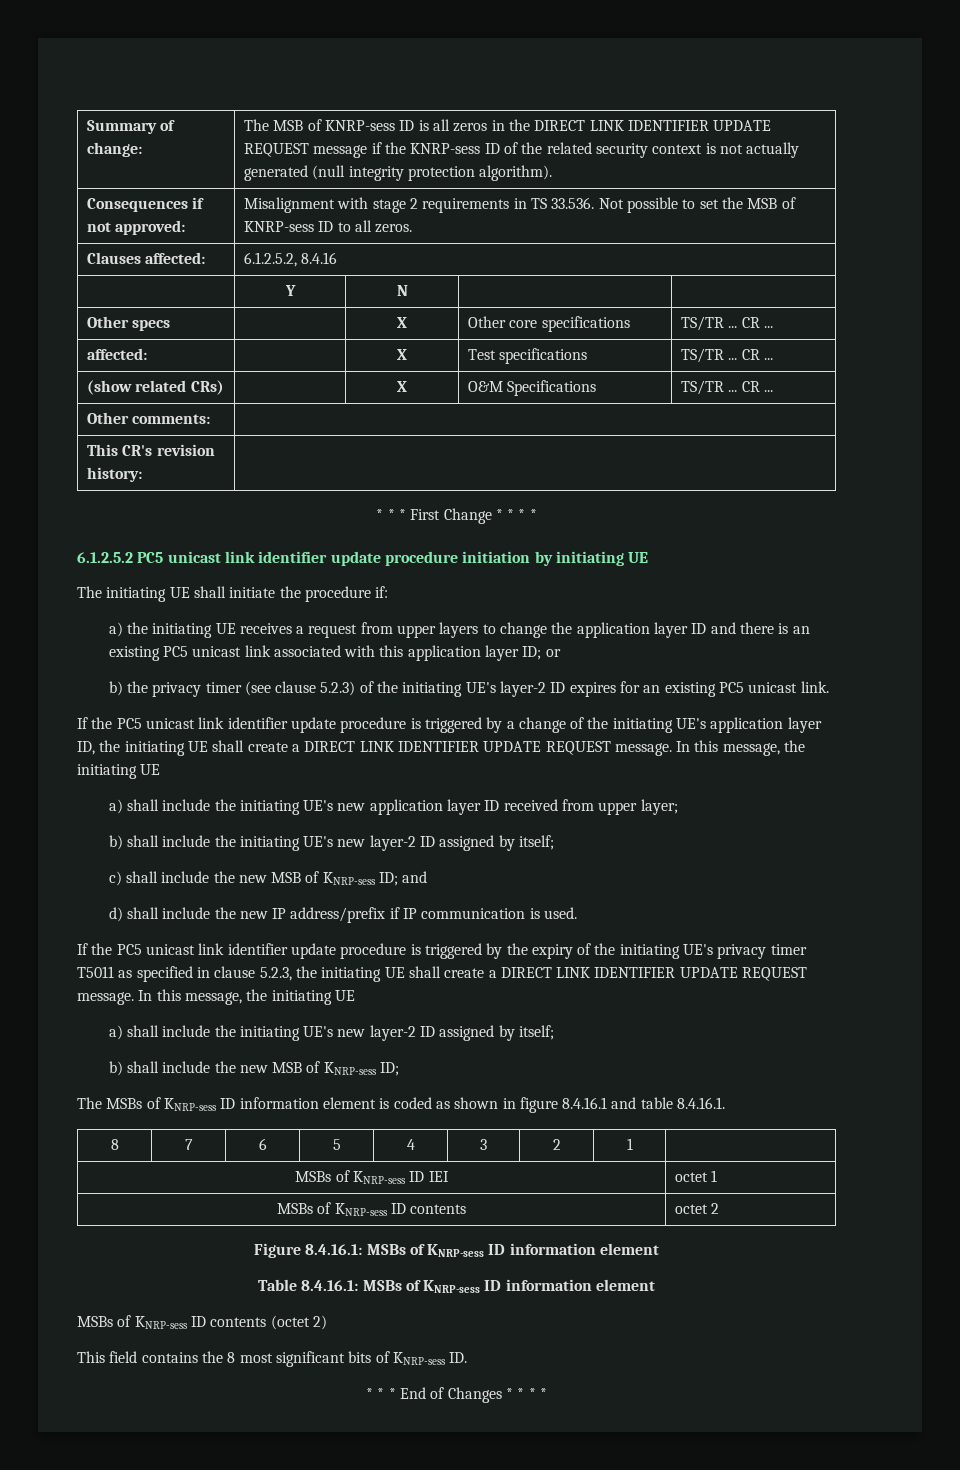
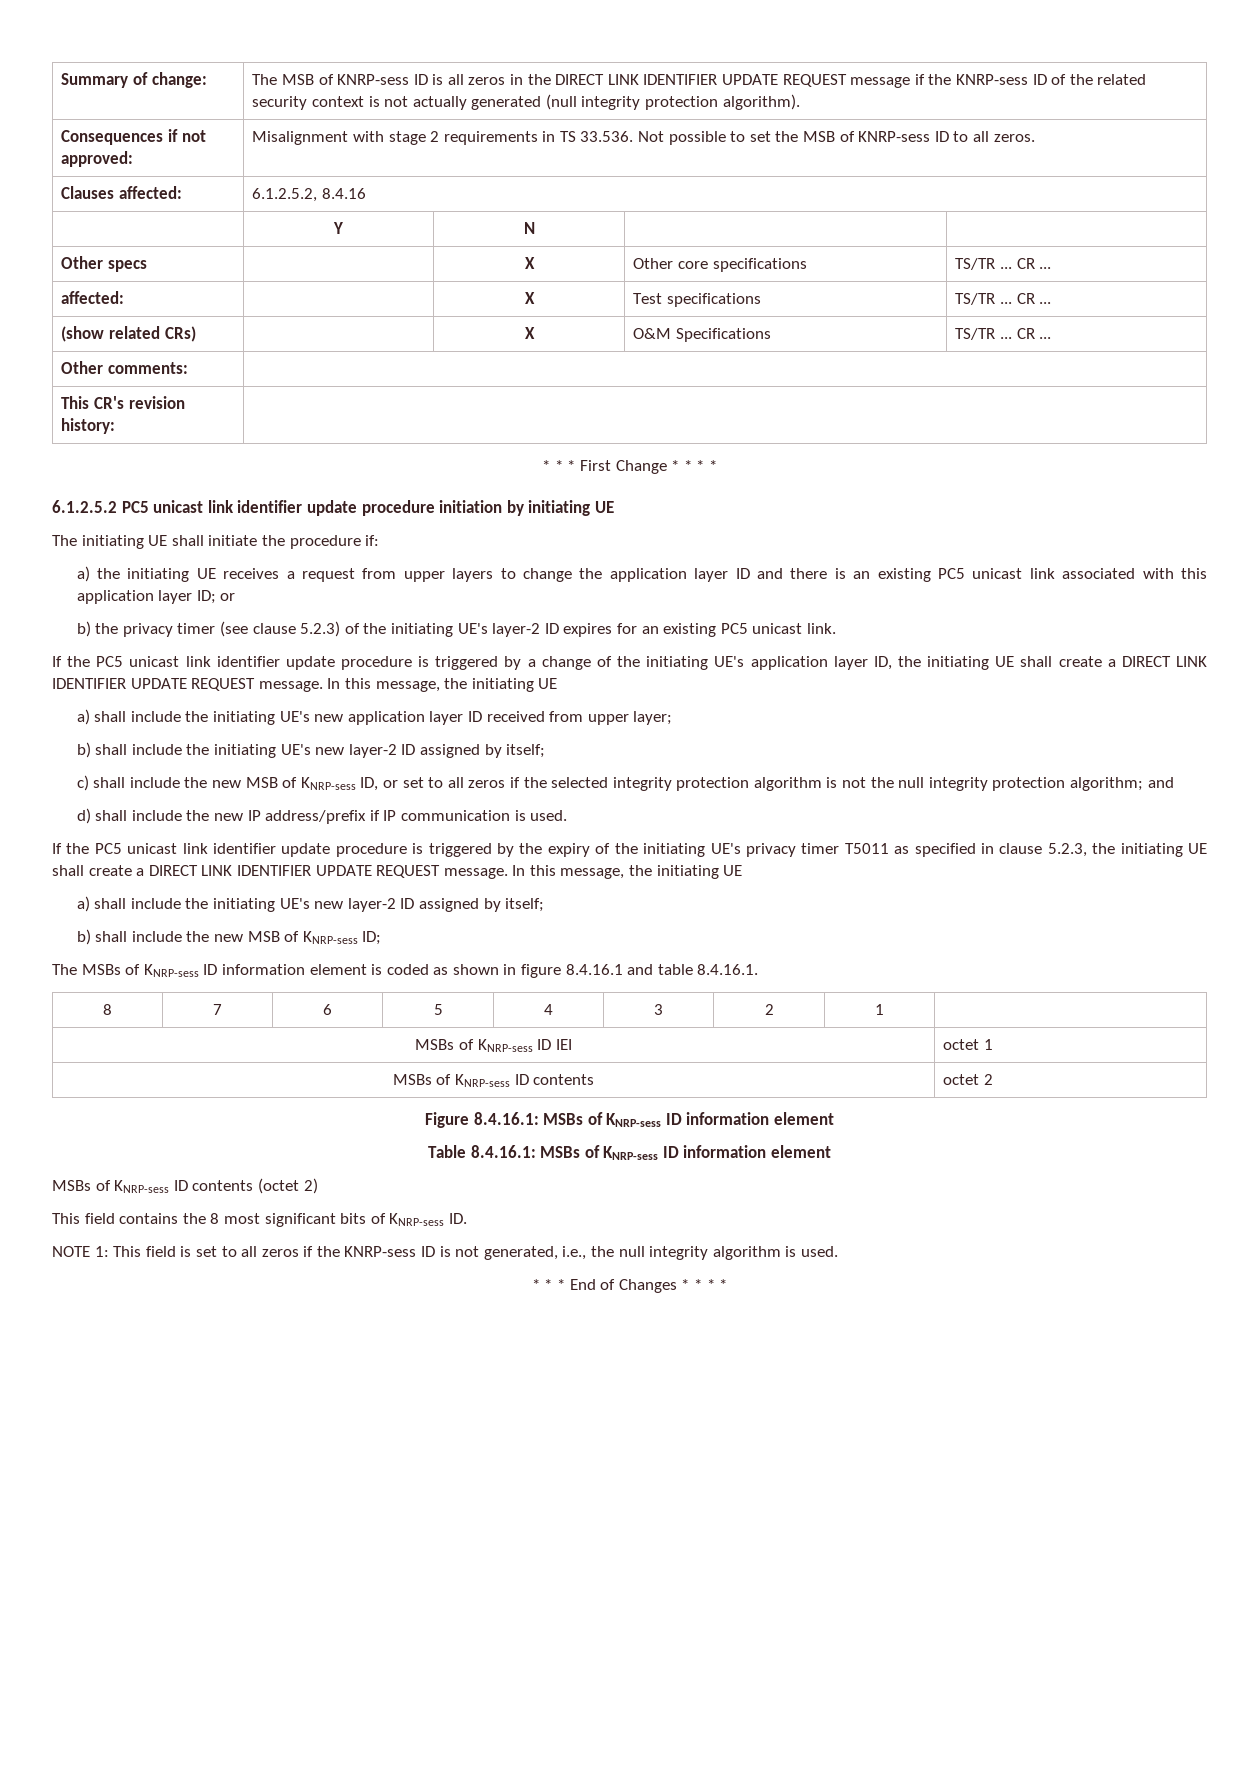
- c) shall include the new MSB of KNRP-sess ID; and
+ c) shall include the new MSB of KNRP-sess ID, or set to all zeros if the selected integrity protection algorithm is not the null integrity protection algorithm; and
+ NOTE 1: This field is set to all zeros if the KNRP-sess ID is not generated, i.e., the null integrity algorithm is used.

